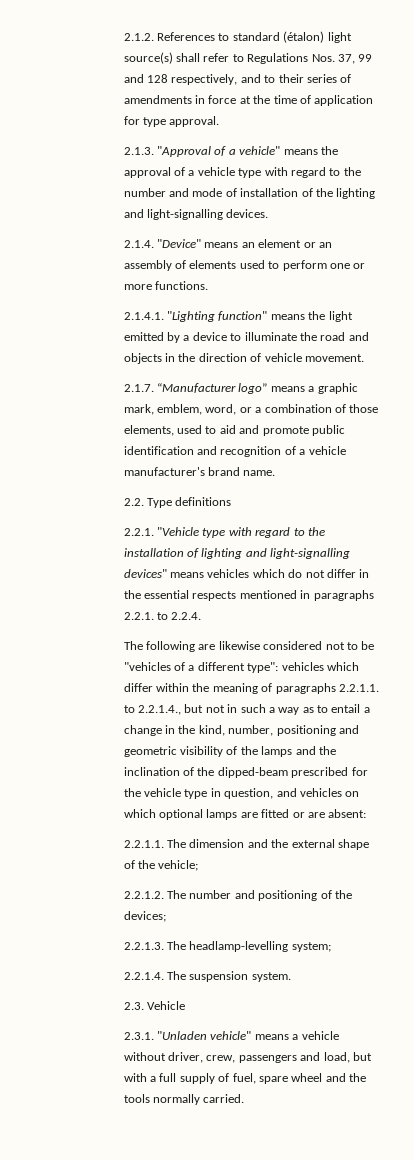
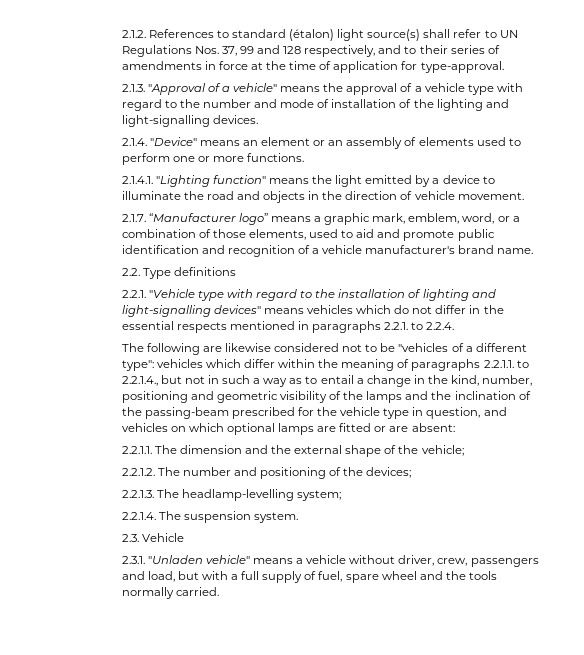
- 2.1.2. References to standard (étalon) light source(s) shall refer to Regulations Nos. 37, 99 and 128 respectively, and to their series of amendments in force at the time of application for type approval.
+ 2.1.2. References to standard (étalon) light source(s) shall refer to UN Regulations Nos. 37, 99 and 128 respectively, and to their series of amendments in force at the time of application for type-approval.
- vehicles which differ within the meaning of paragraphs 2.2.1.1. to 2.2.1.4., but not in such a way as to entail a change in the kind, number, positioning and geometric visibility of the lamps and the inclination of the dipped-beam prescribed for the vehicle type in question, and vehicles on which optional lamps are fitted or are absent:
+ vehicles which differ within the meaning of paragraphs 2.2.1.1. to 2.2.1.4., but not in such a way as to entail a change in the kind, number, positioning and geometric visibility of the lamps and the inclination of the passing-beam prescribed for the vehicle type in question, and vehicles on which optional lamps are fitted or are absent:

